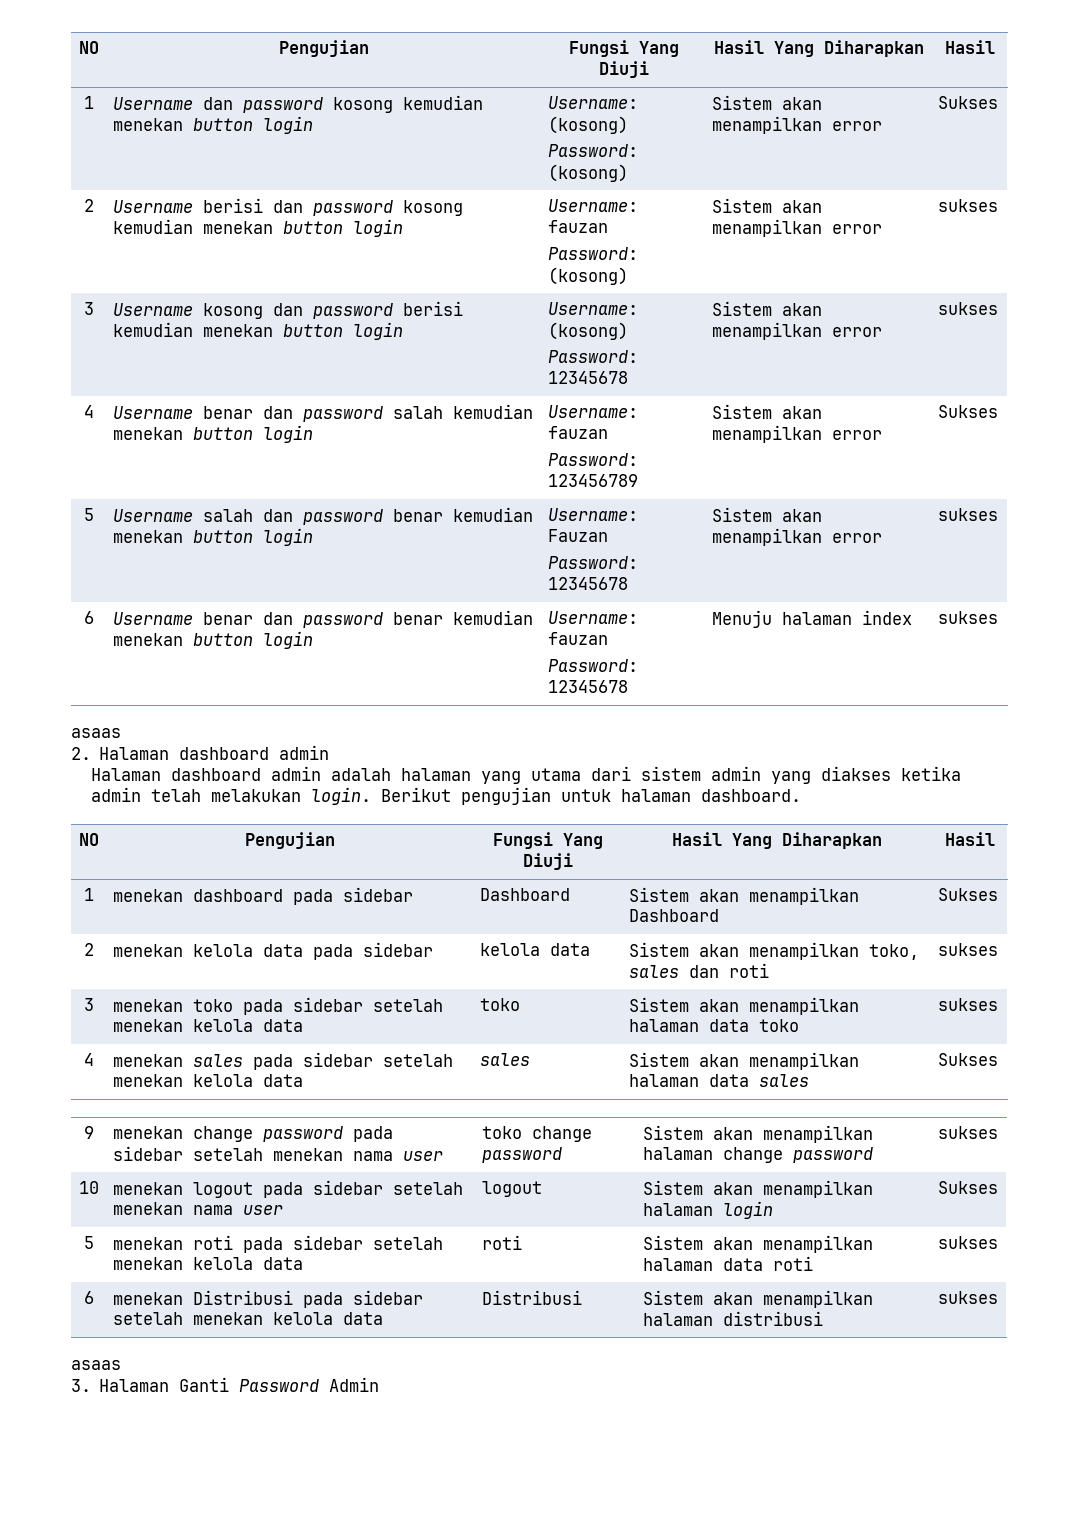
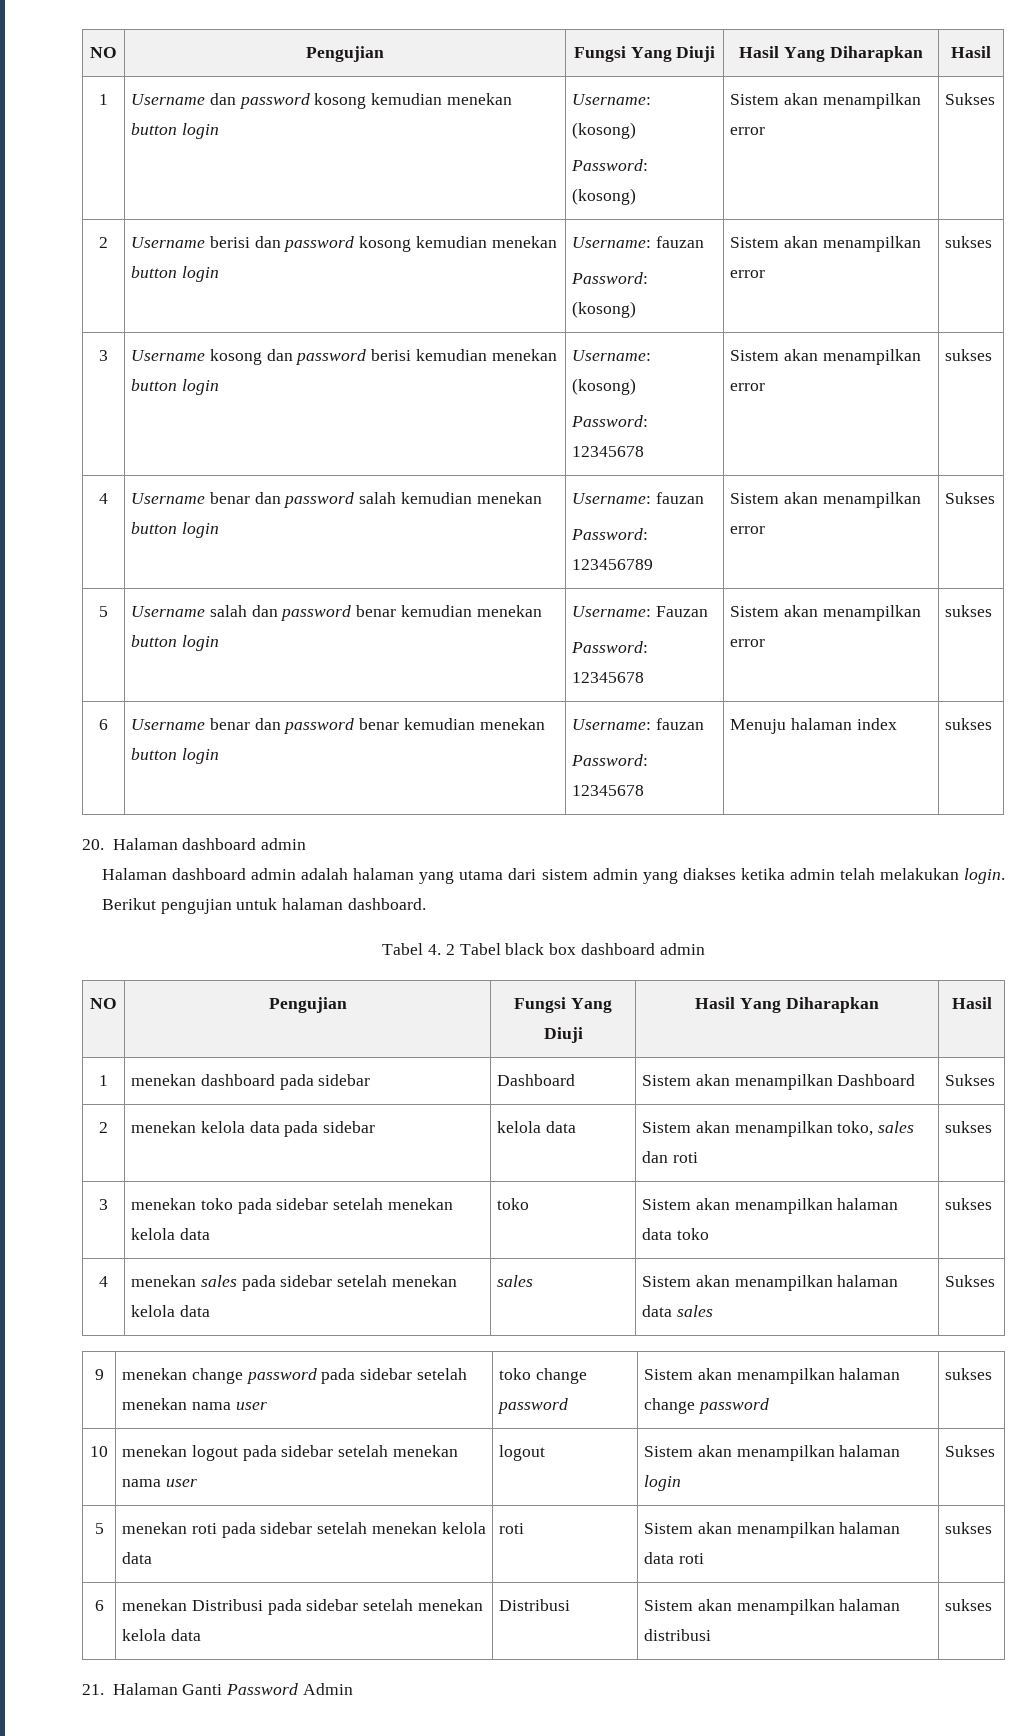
  6 | Username benar dan password benar kemudian menekan button login | Username: fauzan
  Password: 12345678 | Menuju halaman index | sukses
- asaas
- 2. Halaman dashboard admin
+ 20. Halaman dashboard admin
+ Tabel 4. 2 Tabel black box dashboard admin
  6 | menekan Distribusi pada sidebar setelah menekan kelola data | Distribusi | Sistem akan menampilkan halaman distribusi | sukses
- asaas
- 3. Halaman Ganti Password Admin
+ 21. Halaman Ganti Password Admin

